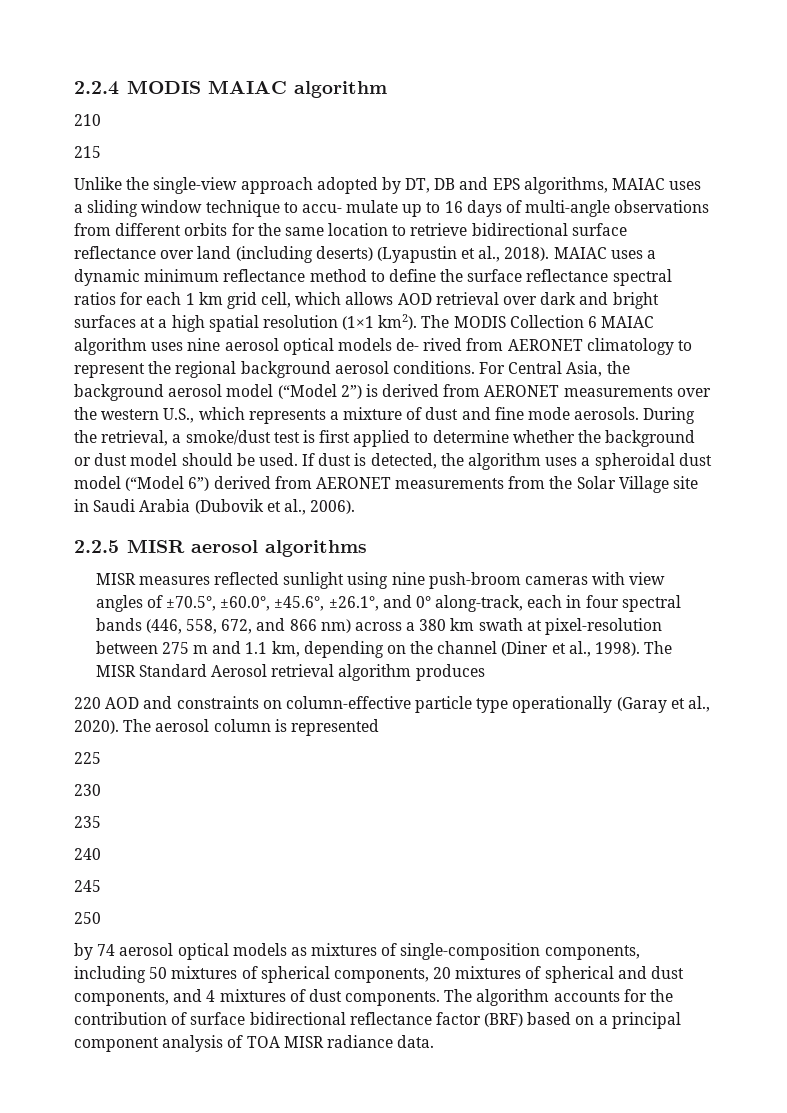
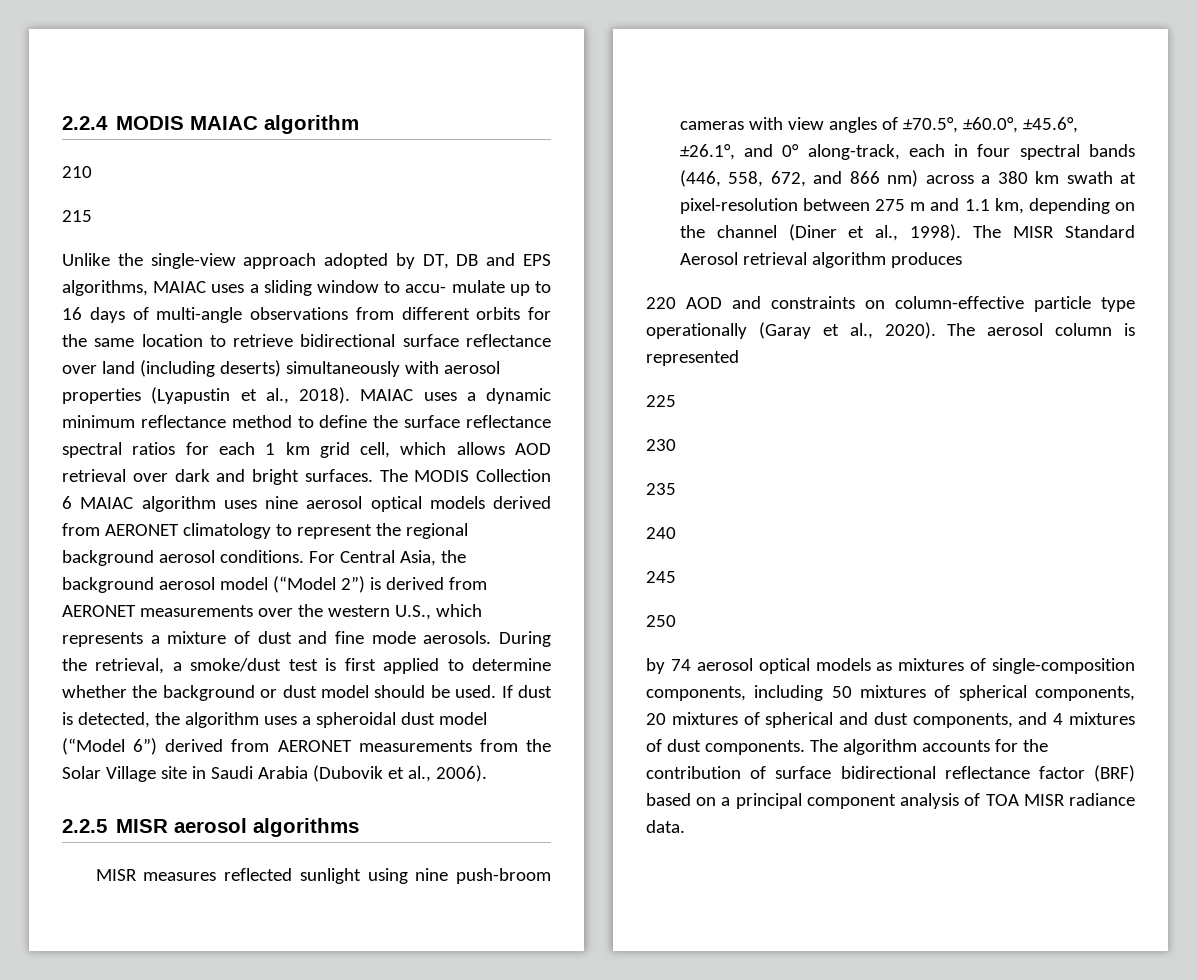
- Unlike the single-view approach adopted by DT, DB and EPS algorithms, MAIAC uses a sliding window technique to accu- mulate up to 16 days of multi-angle observations from different orbits for the same location to retrieve bidirectional surface reflectance over land (including deserts) (Lyapustin et al., 2018).
+ Unlike the single-view approach adopted by DT, DB and EPS algorithms, MAIAC uses a sliding window to accu- mulate up to 16 days of multi-angle observations from different orbits for the same location to retrieve bidirectional surface reflectance over land (including deserts) simultaneously with aerosol properties (Lyapustin et al., 2018).
- MAIAC uses a dynamic minimum reflectance method to define the surface reflectance spectral ratios for each 1 km grid cell, which allows AOD retrieval over dark and bright surfaces at a high spatial resolution (1×1 km2).
+ MAIAC uses a dynamic minimum reflectance method to define the surface reflectance spectral ratios for each 1 km grid cell, which allows AOD retrieval over dark and bright surfaces.
- The MODIS Collection 6 MAIAC algorithm uses nine aerosol optical models de- rived from AERONET climatology to represent the regional background aerosol conditions.
+ The MODIS Collection 6 MAIAC algorithm uses nine aerosol optical models derived from AERONET climatology to represent the regional background aerosol conditions.

